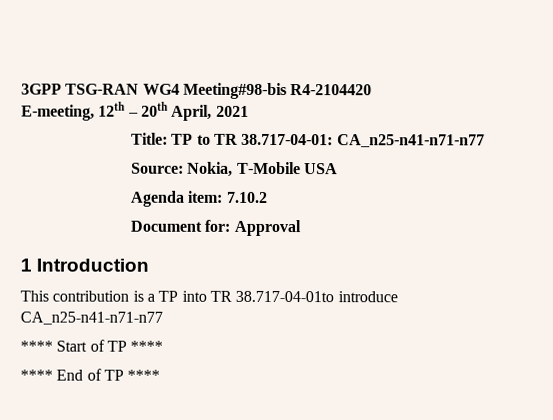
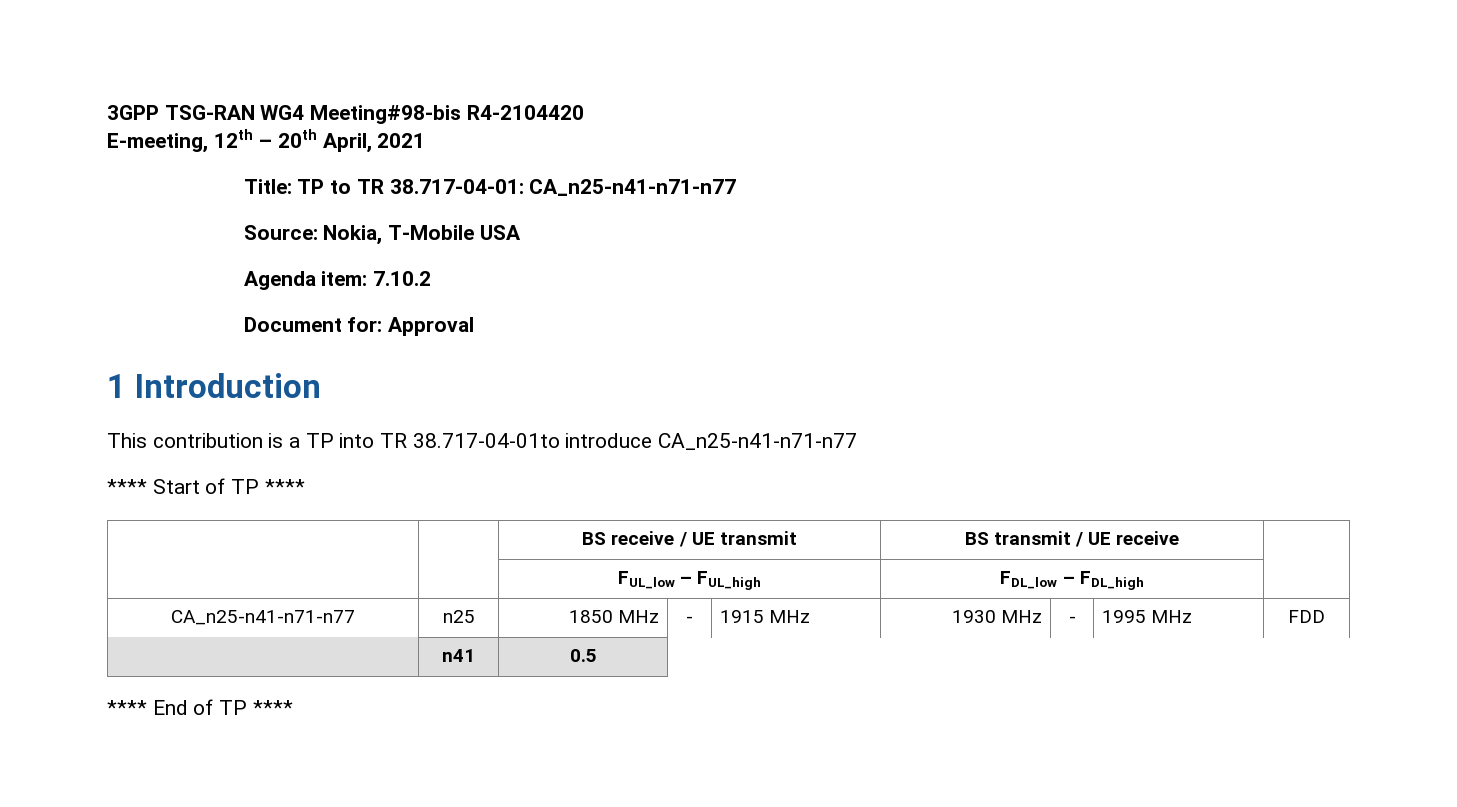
+ | | BS receive / UE transmit | BS transmit / UE receive |
+ | | FUL_low – FUL_high | FDL_low – FDL_high |
+ CA_n25-n41-n71-n77 | n25 | 1850 MHz | - | 1915 MHz | 1930 MHz | - | 1995 MHz | FDD
+ | n41 | 0.5

